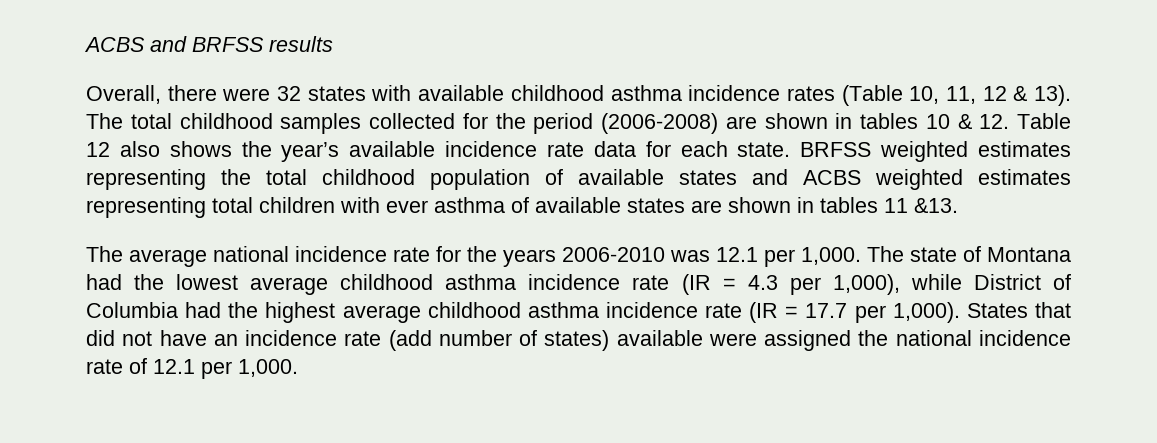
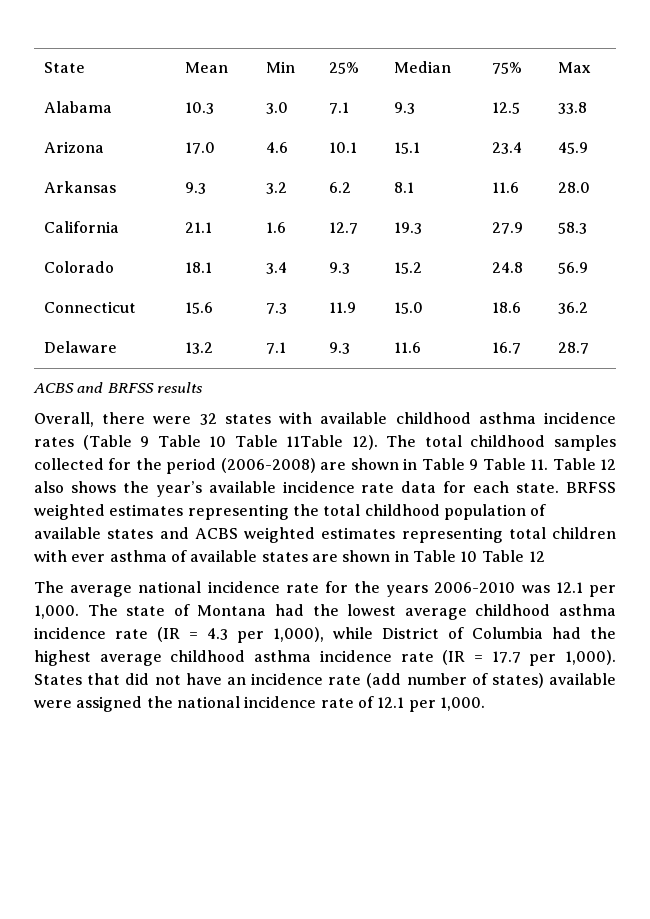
+ State | Mean | Min | 25% | Median | 75% | Max
+ Alabama | 10.3 | 3.0 | 7.1 | 9.3 | 12.5 | 33.8
+ Arizona | 17.0 | 4.6 | 10.1 | 15.1 | 23.4 | 45.9
+ Arkansas | 9.3 | 3.2 | 6.2 | 8.1 | 11.6 | 28.0
+ California | 21.1 | 1.6 | 12.7 | 19.3 | 27.9 | 58.3
+ Colorado | 18.1 | 3.4 | 9.3 | 15.2 | 24.8 | 56.9
+ Connecticut | 15.6 | 7.3 | 11.9 | 15.0 | 18.6 | 36.2
+ Delaware | 13.2 | 7.1 | 9.3 | 11.6 | 16.7 | 28.7
- Overall, there were 32 states with available childhood asthma incidence rates (Table 10, 11, 12 & 13).
+ Overall, there were 32 states with available childhood asthma incidence rates (Table 9 Table 10 Table 11Table 12).
- The total childhood samples collected for the period (2006-2008) are shown in tables 10 & 12. Table 12 also shows the year’s available incidence rate data for each state.
+ The total childhood samples collected for the period (2006-2008) are shown in Table 9 Table 11. Table 12 also shows the year’s available incidence rate data for each state.
- BRFSS weighted estimates representing the total childhood population of available states and ACBS weighted estimates representing total children with ever asthma of available states are shown in tables 11 &13.
+ BRFSS weighted estimates representing the total childhood population of available states and ACBS weighted estimates representing total children with ever asthma of available states are shown in Table 10 Table 12

